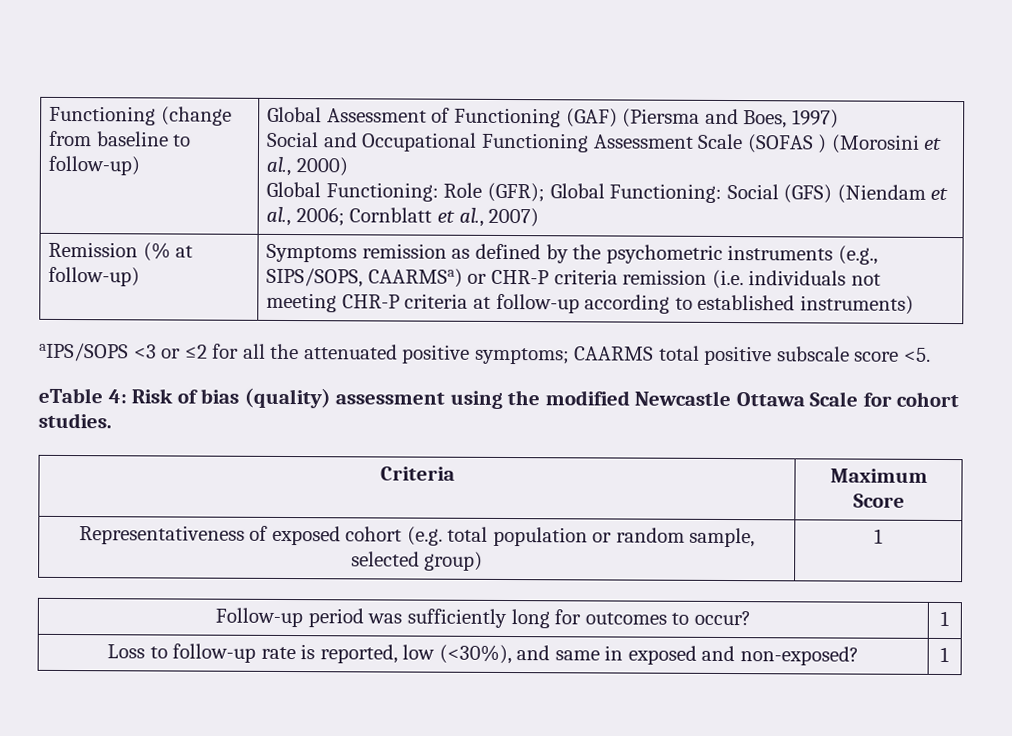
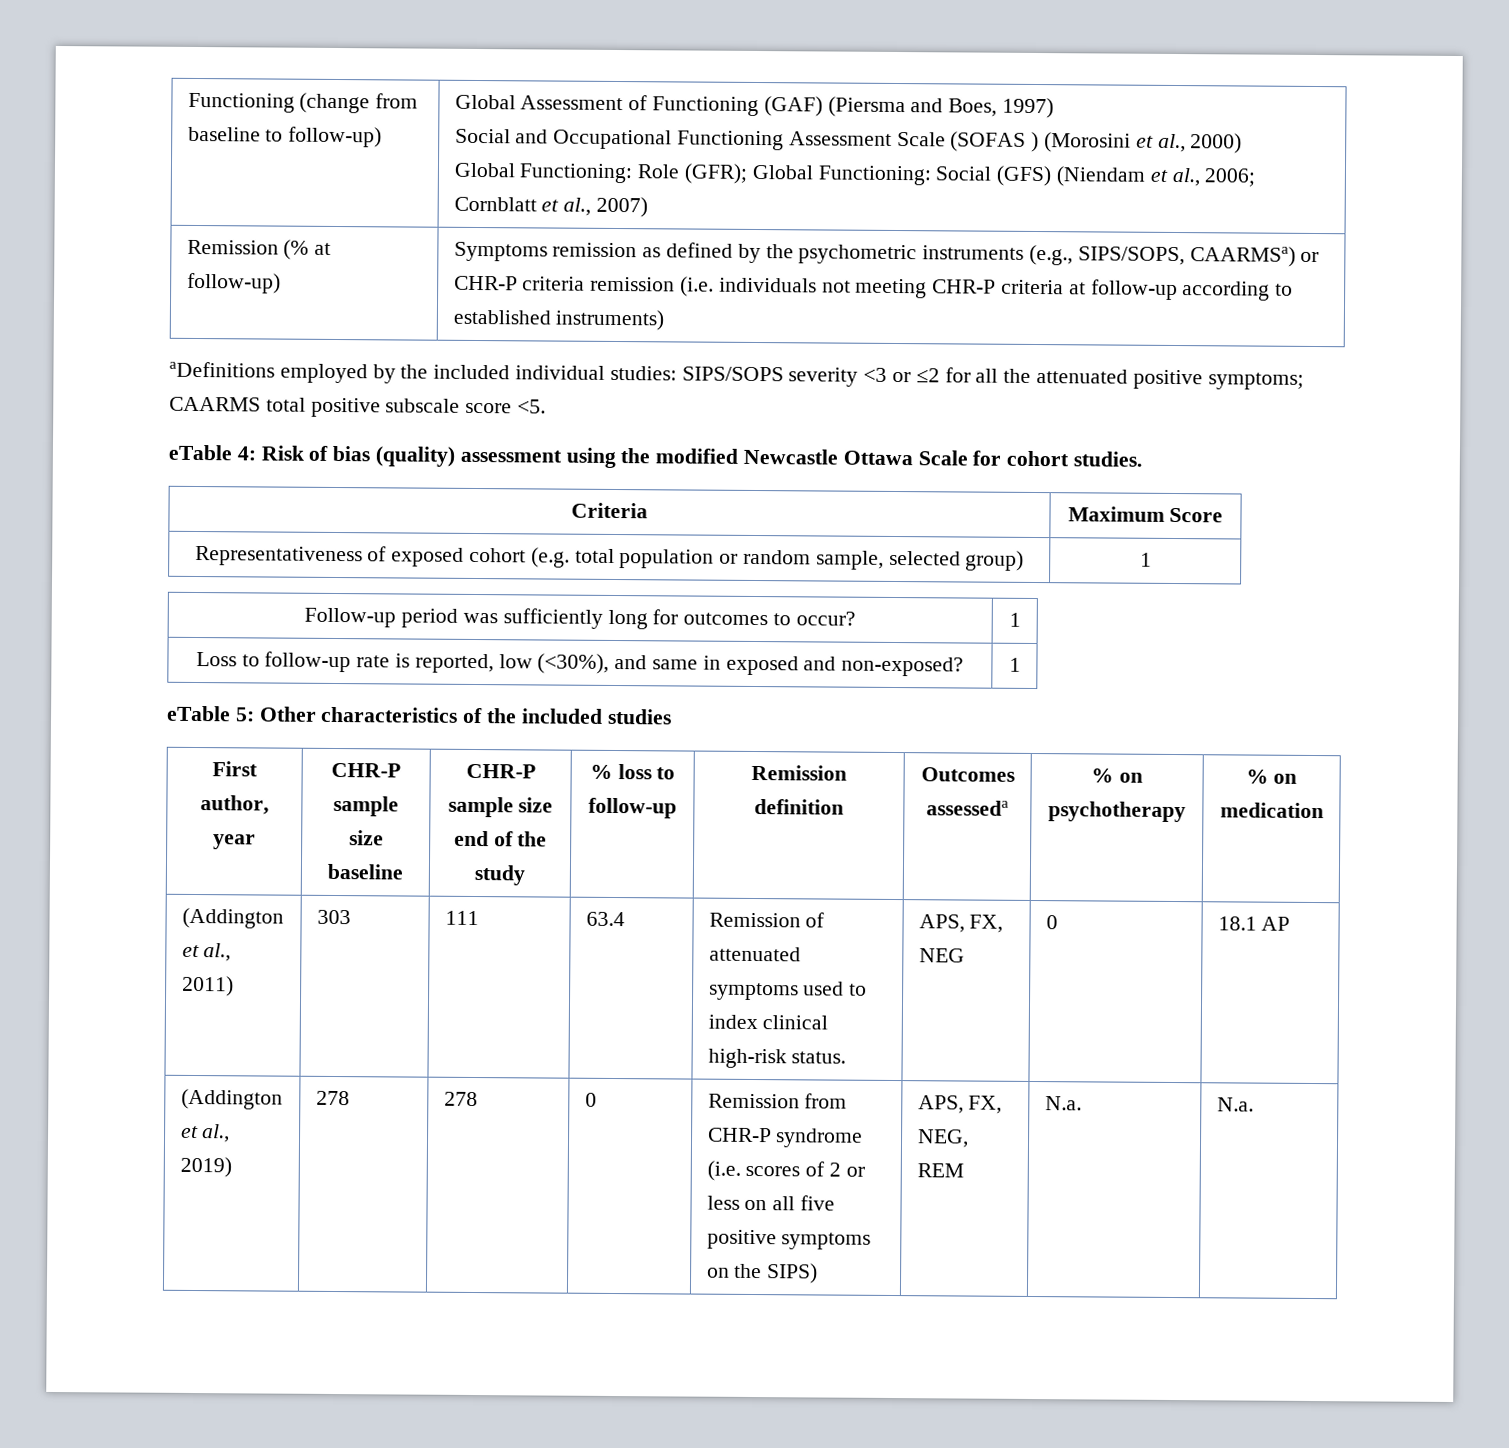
- aIPS/SOPS <3 or ≤2 for all the attenuated positive symptoms; CAARMS total positive subscale score <5.
+ aDefinitions employed by the included individual studies: SIPS/SOPS severity <3 or ≤2 for all the attenuated positive symptoms; CAARMS total positive subscale score <5.
+ eTable 5: Other characteristics of the included studies
+ First author, year | CHR-P sample size baseline | CHR-P sample size end of the study | % loss to follow-up | Remission definition | Outcomes assesseda | % on psychotherapy | % on medication
+ (Addington et al., 2011) | 303 | 111 | 63.4 | Remission of attenuated symptoms used to index clinical high-risk status. | APS, FX, NEG | 0 | 18.1 AP
+ (Addington et al., 2019) | 278 | 278 | 0 | Remission from CHR-P syndrome (i.e. scores of 2 or less on all five positive symptoms on the SIPS) | APS, FX, NEG, REM | N.a. | N.a.

